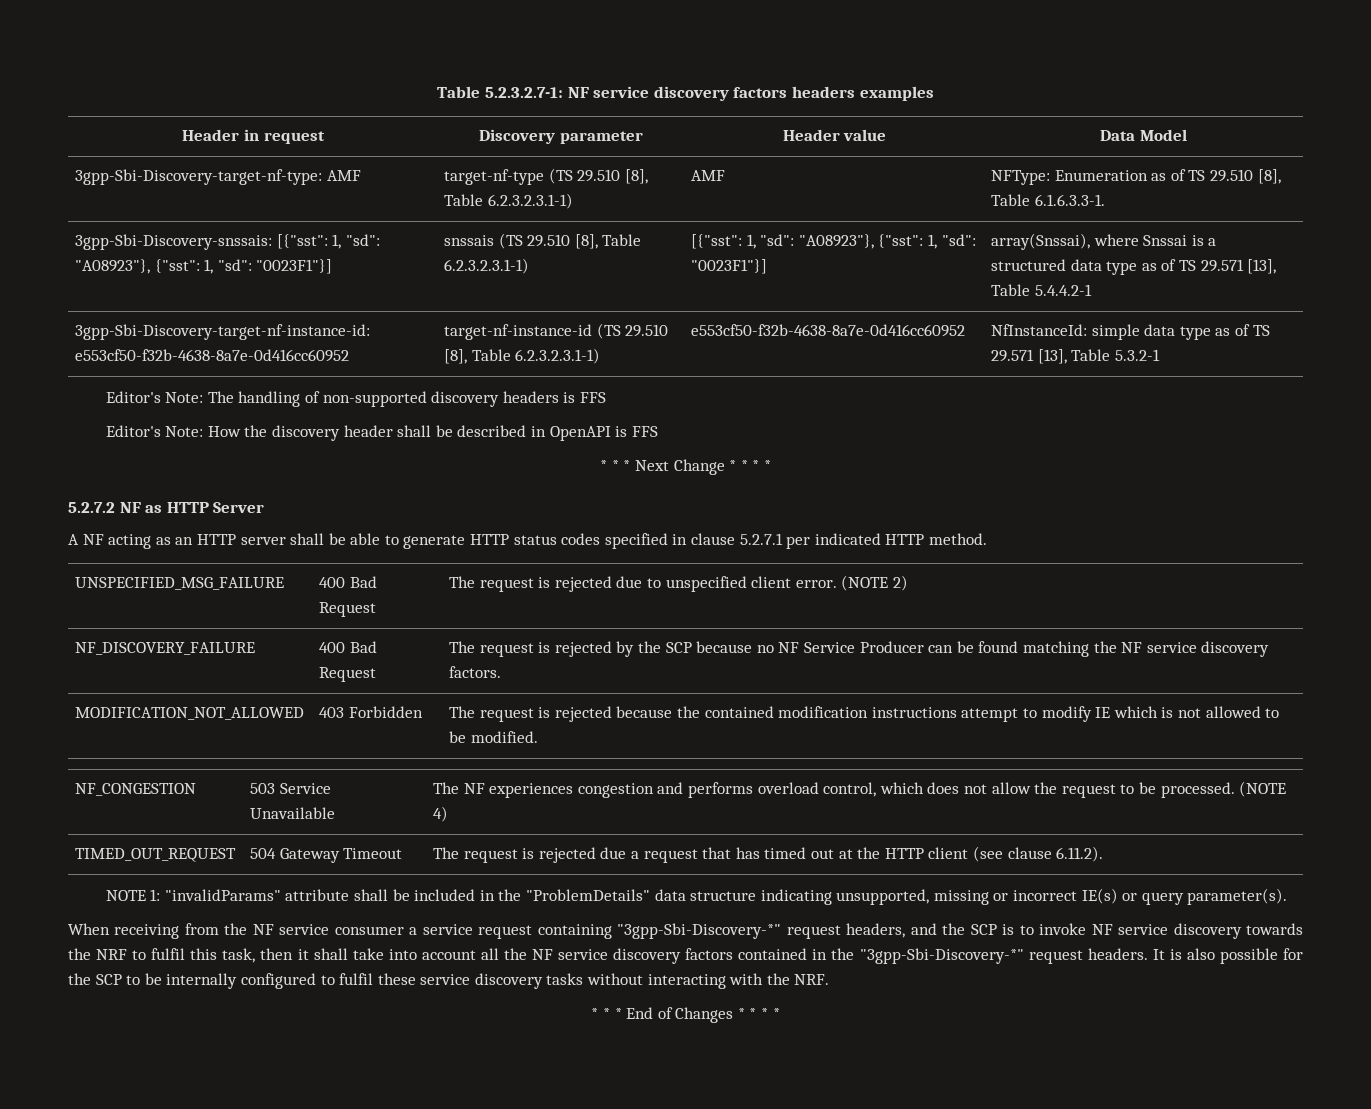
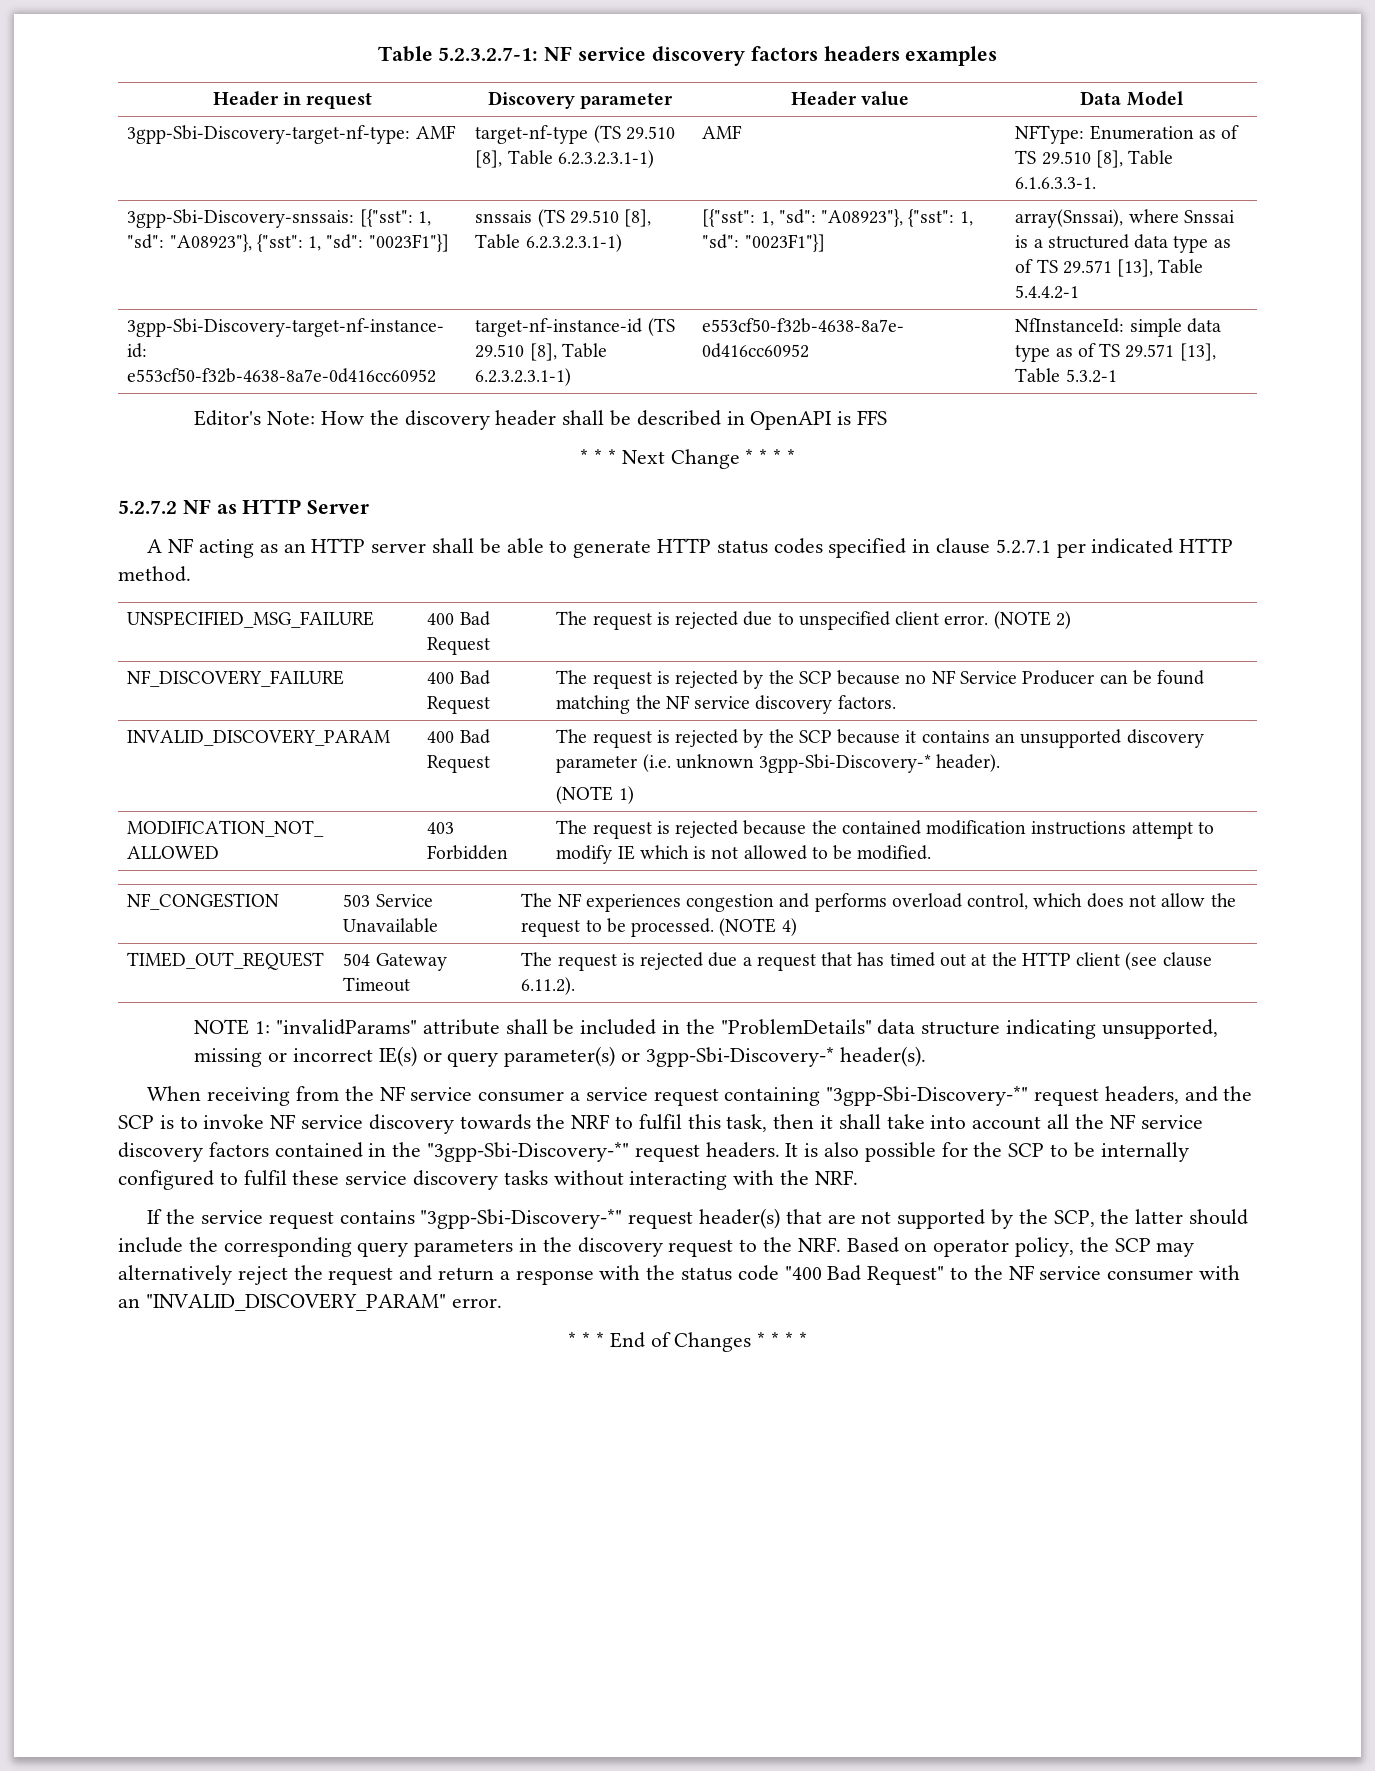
- Editor's Note: The handling of non-supported discovery headers is FFS
+ INVALID_DISCOVERY_PARAM | 400 Bad Request | The request is rejected by the SCP because it contains an unsupported discovery parameter (i.e. unknown 3gpp-Sbi-Discovery-* header).
+ (NOTE 1)
- NOTE 1: "invalidParams" attribute shall be included in the "ProblemDetails" data structure indicating unsupported, missing or incorrect IE(s) or query parameter(s).
+ NOTE 1: "invalidParams" attribute shall be included in the "ProblemDetails" data structure indicating unsupported, missing or incorrect IE(s) or query parameter(s) or 3gpp-Sbi-Discovery-* header(s).
+ If the service request contains "3gpp-Sbi-Discovery-*" request header(s) that are not supported by the SCP, the latter should include the corresponding query parameters in the discovery request to the NRF. Based on operator policy, the SCP may alternatively reject the request and return a response with the status code "400 Bad Request" to the NF service consumer with an "INVALID_DISCOVERY_PARAM" error.

